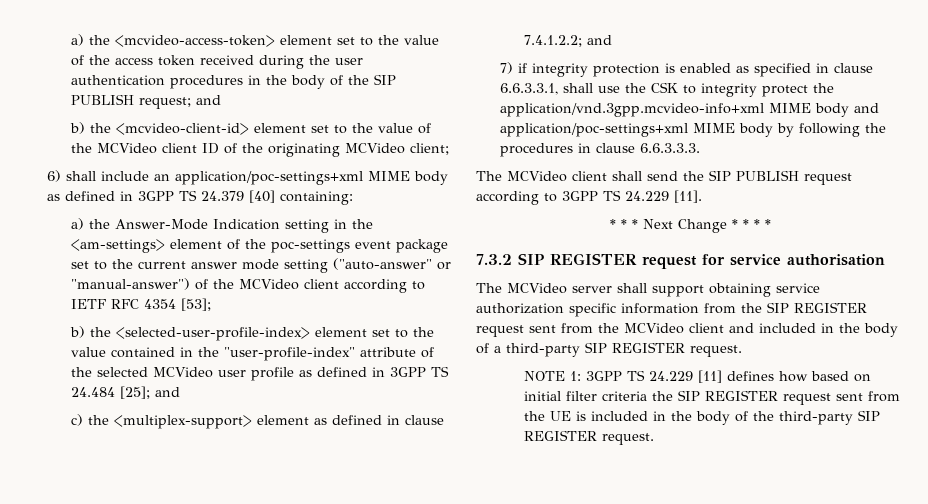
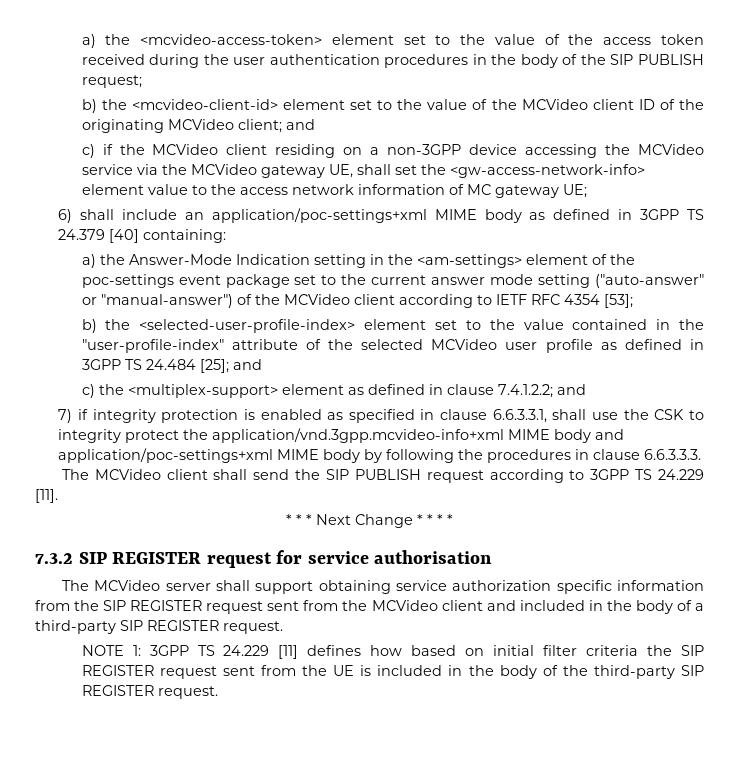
- a) the <mcvideo-access-token> element set to the value of the access token received during the user authentication procedures in the body of the SIP PUBLISH request; and
+ a) the <mcvideo-access-token> element set to the value of the access token received during the user authentication procedures in the body of the SIP PUBLISH request;
- b) the <mcvideo-client-id> element set to the value of the MCVideo client ID of the originating MCVideo client;
+ b) the <mcvideo-client-id> element set to the value of the MCVideo client ID of the originating MCVideo client; and
+ c) if the MCVideo client residing on a non-3GPP device accessing the MCVideo service via the MCVideo gateway UE, shall set the <gw-access-network-info> element value to the access network information of MC gateway UE;

